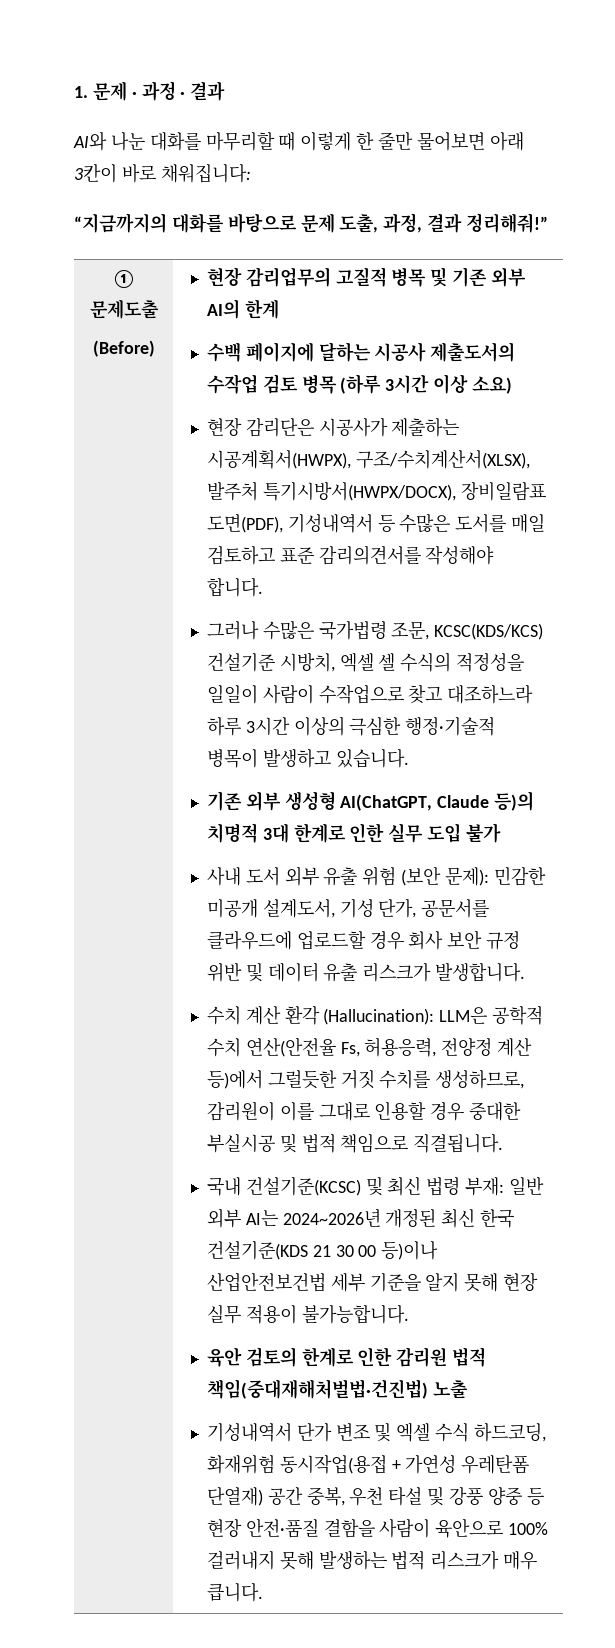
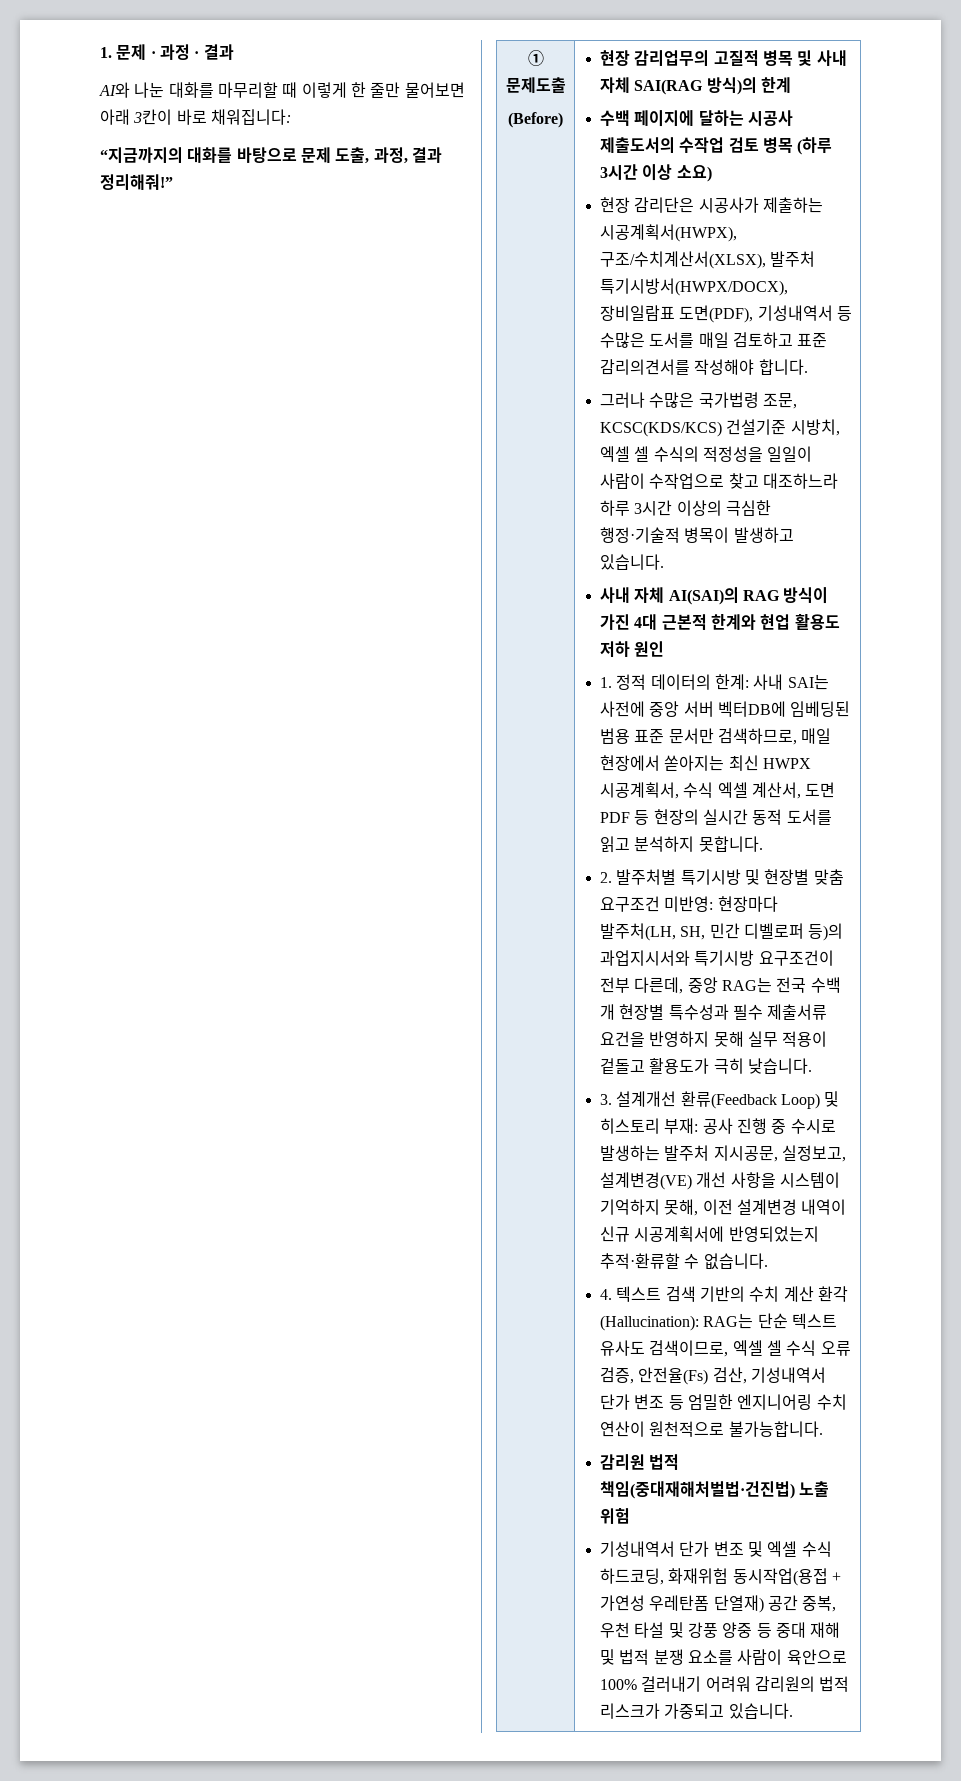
- 현장 감리업무의 고질적 병목 및 기존 외부 AI의 한계
+ 현장 감리업무의 고질적 병목 및 사내 자체 SAI(RAG 방식)의 한계
- 기존 외부 생성형 AI(ChatGPT, Claude 등)의 치명적 3대 한계로 인한 실무 도입 불가
- 사내 도서 외부 유출 위험 (보안 문제): 민감한 미공개 설계도서, 기성 단가, 공문서를 클라우드에 업로드할 경우 회사 보안 규정 위반 및 데이터 유출 리스크가 발생합니다.
- 수치 계산 환각 (Hallucination): LLM은 공학적 수치 연산(안전율 Fs, 허용응력, 전양정 계산 등)에서 그럴듯한 거짓 수치를 생성하므로, 감리원이 이를 그대로 인용할 경우 중대한 부실시공 및 법적 책임으로 직결됩니다.
- 국내 건설기준(KCSC) 및 최신 법령 부재: 일반 외부 AI는 2024~2026년 개정된 최신 한국 건설기준(KDS 21 30 00 등)이나 산업안전보건법 세부 기준을 알지 못해 현장 실무 적용이 불가능합니다.
- 육안 검토의 한계로 인한 감리원 법적 책임(중대재해처벌법·건진법) 노출
+ 사내 자체 AI(SAI)의 RAG 방식이 가진 4대 근본적 한계와 현업 활용도 저하 원인
+ 1. 정적 데이터의 한계: 사내 SAI는 사전에 중앙 서버 벡터DB에 임베딩된 범용 표준 문서만 검색하므로, 매일 현장에서 쏟아지는 최신 HWPX 시공계획서, 수식 엑셀 계산서, 도면 PDF 등 현장의 실시간 동적 도서를 읽고 분석하지 못합니다.
+ 2. 발주처별 특기시방 및 현장별 맞춤 요구조건 미반영: 현장마다 발주처(LH, SH, 민간 디벨로퍼 등)의 과업지시서와 특기시방 요구조건이 전부 다른데, 중앙 RAG는 전국 수백 개 현장별 특수성과 필수 제출서류 요건을 반영하지 못해 실무 적용이 겉돌고 활용도가 극히 낮습니다.
+ 3. 설계개선 환류(Feedback Loop) 및 히스토리 부재: 공사 진행 중 수시로 발생하는 발주처 지시공문, 실정보고, 설계변경(VE) 개선 사항을 시스템이 기억하지 못해, 이전 설계변경 내역이 신규 시공계획서에 반영되었는지 추적·환류할 수 없습니다.
+ 4. 텍스트 검색 기반의 수치 계산 환각 (Hallucination): RAG는 단순 텍스트 유사도 검색이므로, 엑셀 셀 수식 오류 검증, 안전율(Fs) 검산, 기성내역서 단가 변조 등 엄밀한 엔지니어링 수치 연산이 원천적으로 불가능합니다.
+ 감리원 법적 책임(중대재해처벌법·건진법) 노출 위험
- 기성내역서 단가 변조 및 엑셀 수식 하드코딩, 화재위험 동시작업(용접 + 가연성 우레탄폼 단열재) 공간 중복, 우천 타설 및 강풍 양중 등 현장 안전·품질 결함을 사람이 육안으로 100% 걸러내지 못해 발생하는 법적 리스크가 매우 큽니다.
+ 기성내역서 단가 변조 및 엑셀 수식 하드코딩, 화재위험 동시작업(용접 + 가연성 우레탄폼 단열재) 공간 중복, 우천 타설 및 강풍 양중 등 중대 재해 및 법적 분쟁 요소를 사람이 육안으로 100% 걸러내기 어려워 감리원의 법적 리스크가 가중되고 있습니다.

